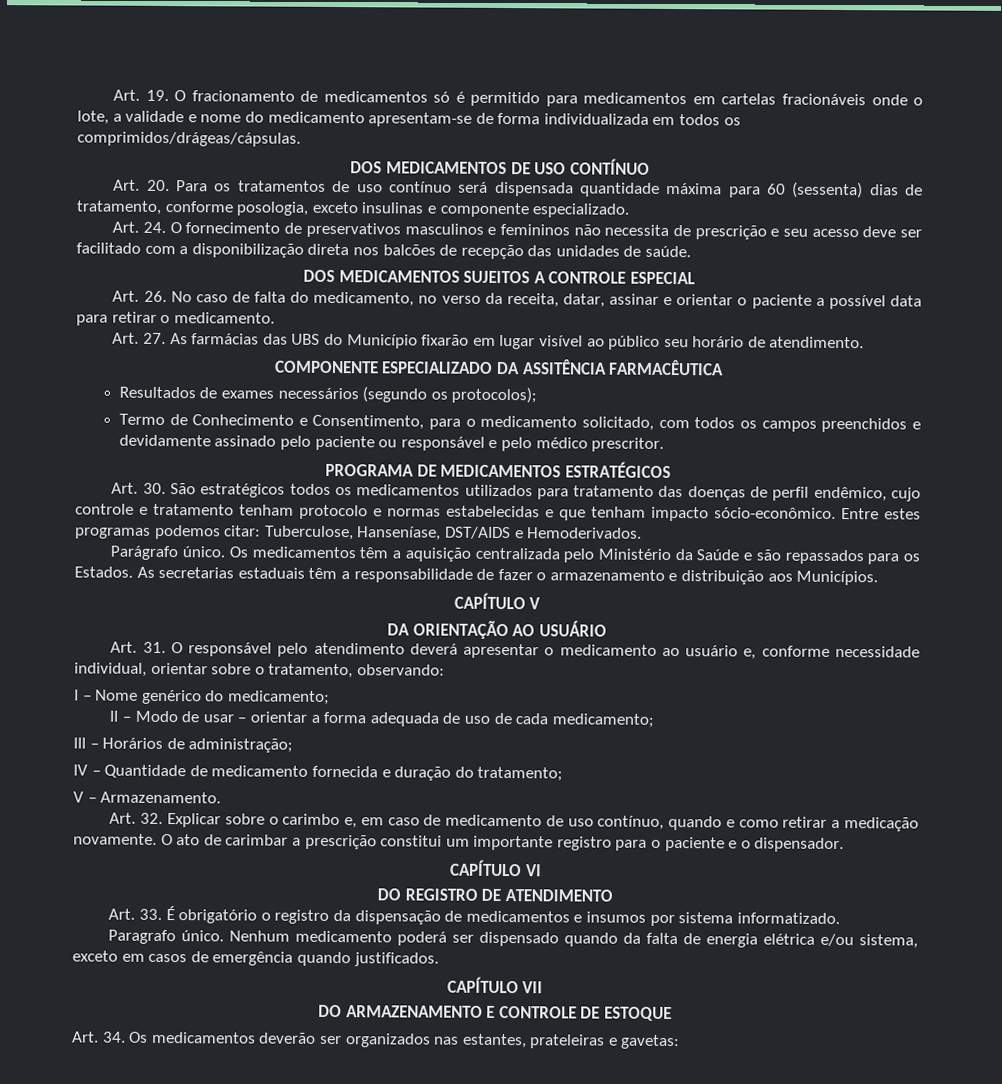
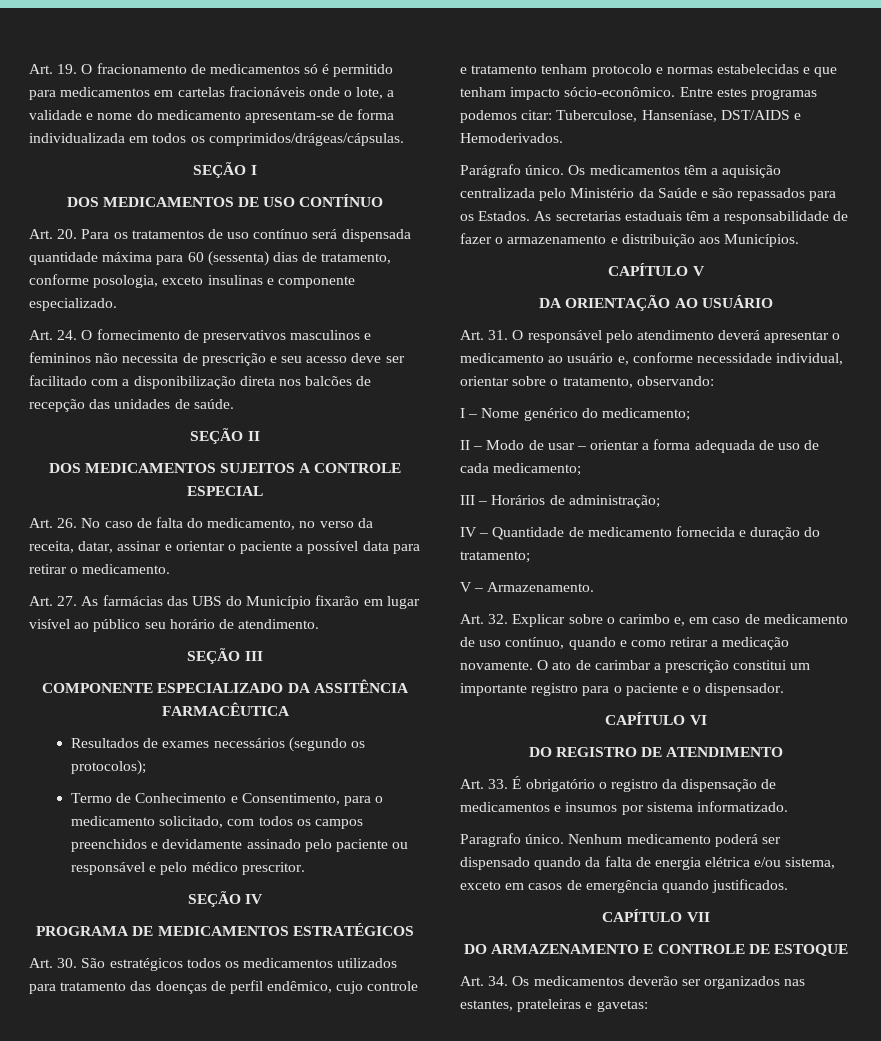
+ SEÇÃO I
+ SEÇÃO II
+ SEÇÃO III
+ SEÇÃO IV

